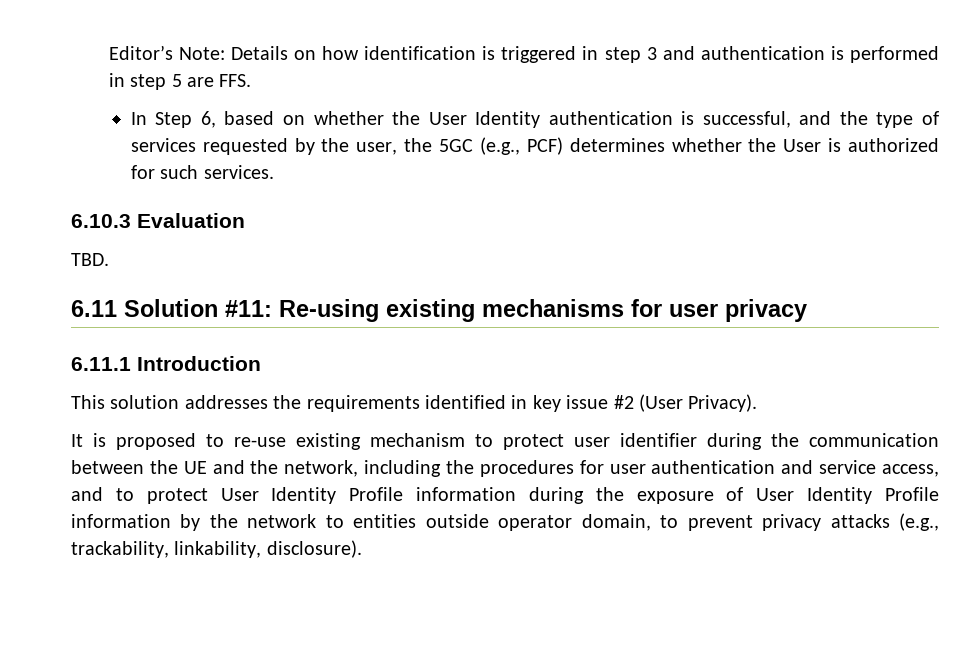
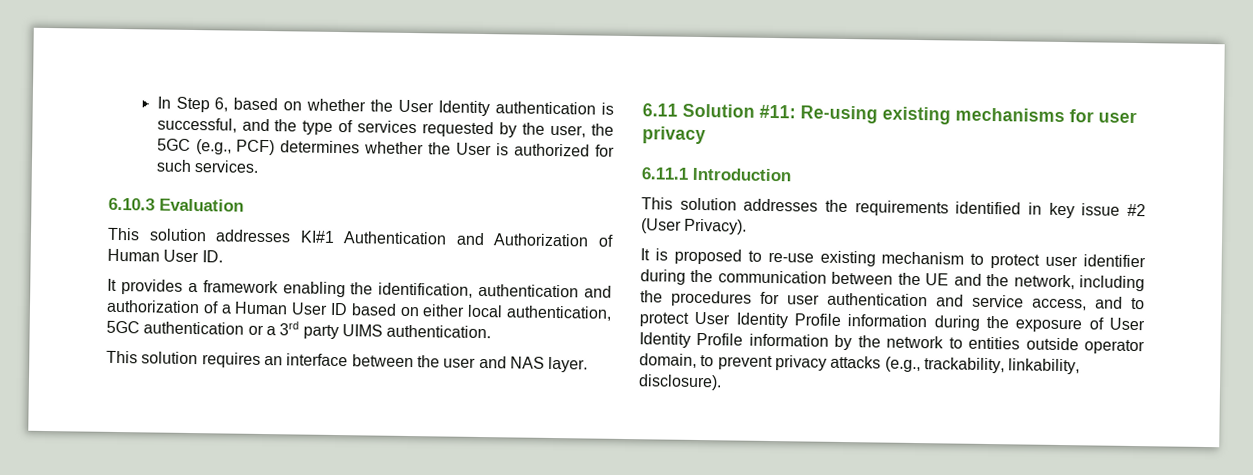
- Editor’s Note: Details on how identification is triggered in step 3 and authentication is performed in step 5 are FFS.
- TBD.
+ This solution addresses KI#1 Authentication and Authorization of Human User ID.
+ It provides a framework enabling the identification, authentication and authorization of a Human User ID based on either local authentication, 5GC authentication or a 3rd party UIMS authentication.
+ This solution requires an interface between the user and NAS layer.

